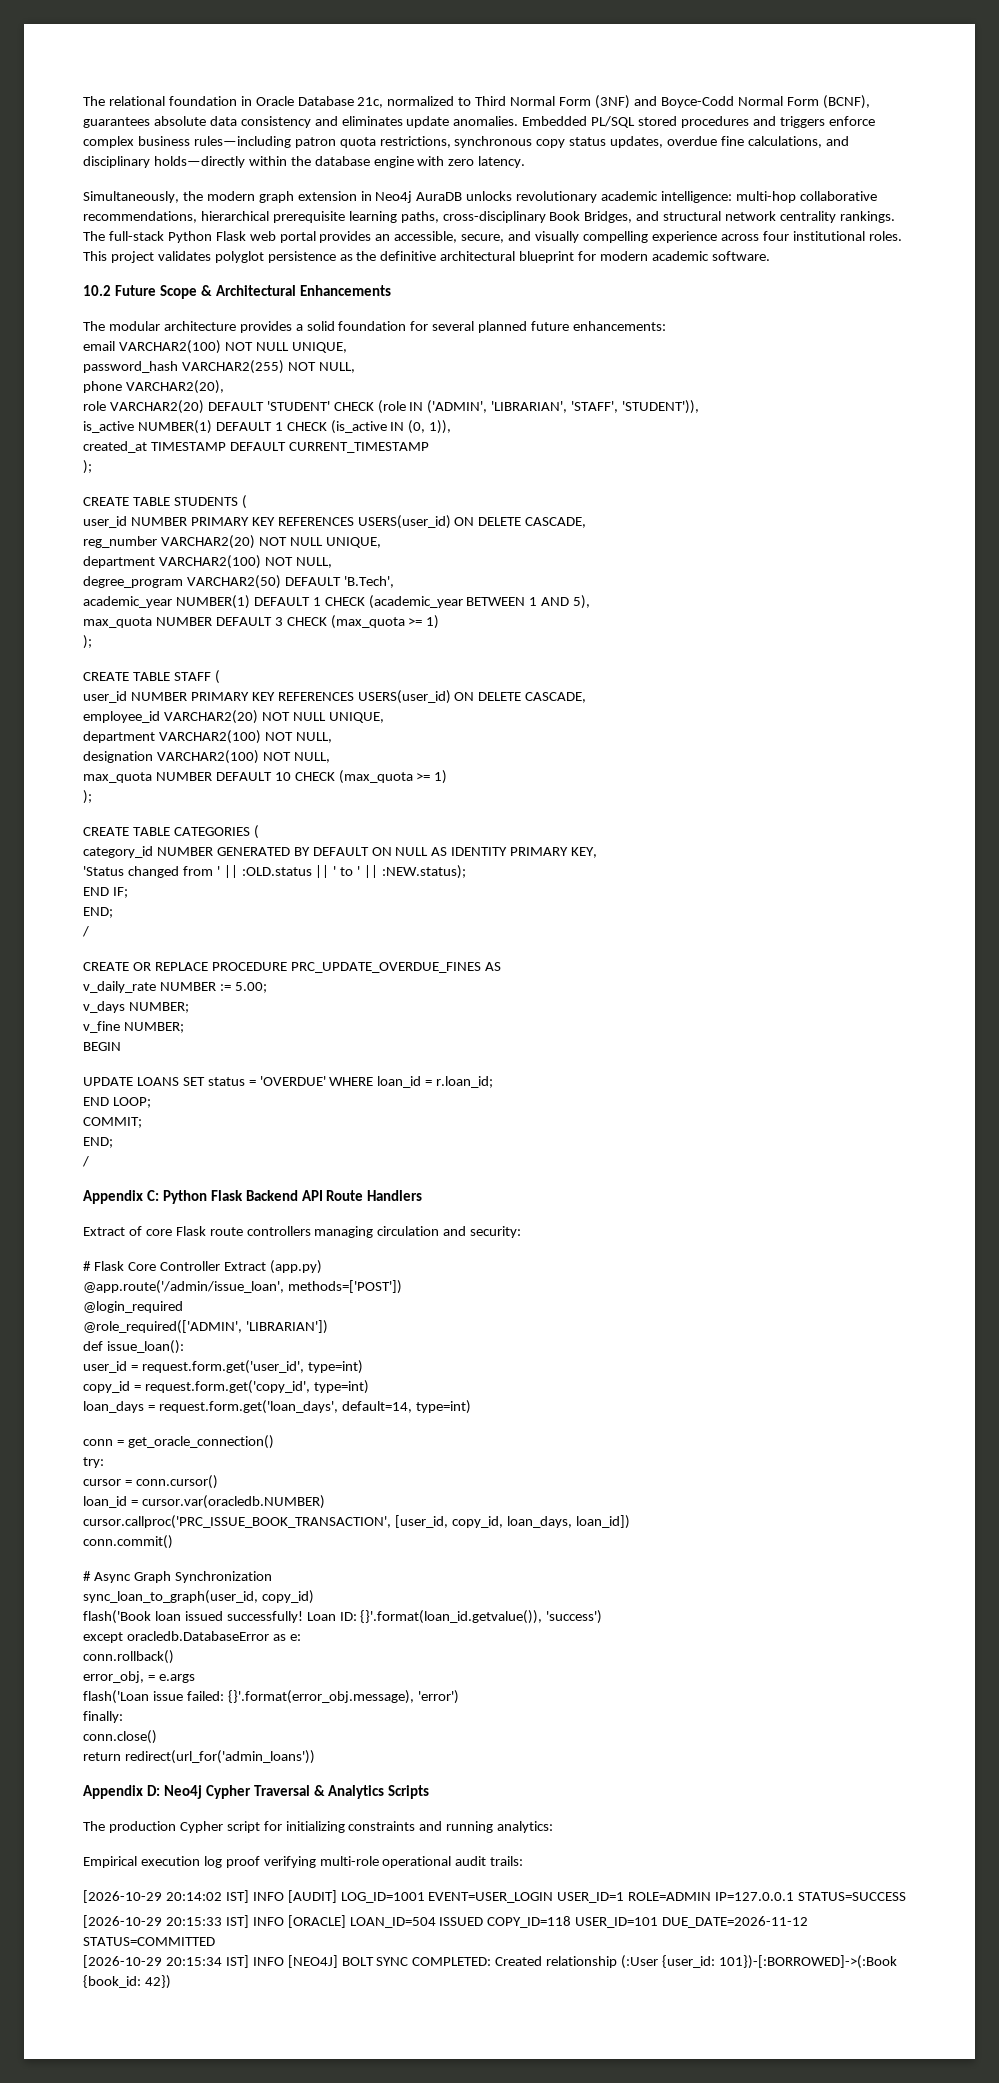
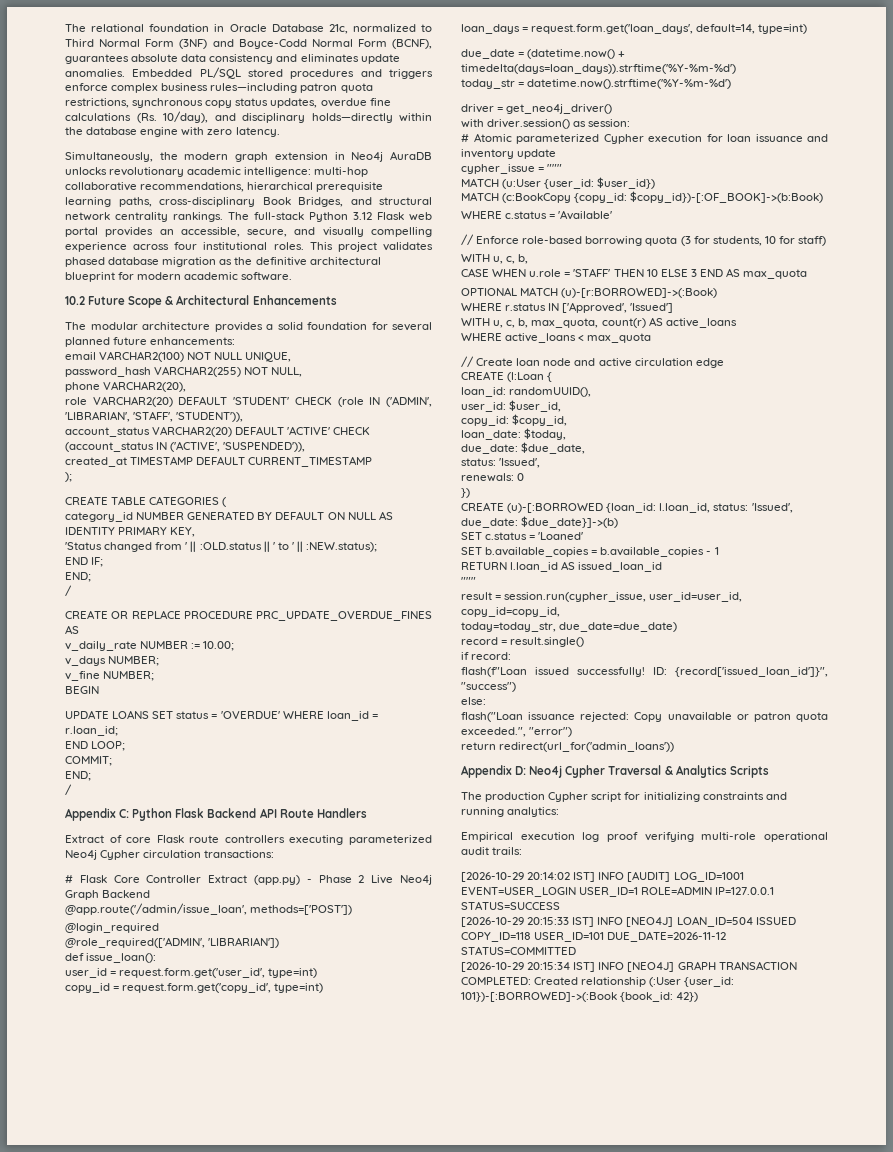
- Embedded PL/SQL stored procedures and triggers enforce complex business rules—including patron quota restrictions, synchronous copy status updates, overdue fine calculations, and disciplinary holds—directly within the database engine with zero latency.
+ Embedded PL/SQL stored procedures and triggers enforce complex business rules—including patron quota restrictions, synchronous copy status updates, overdue fine calculations (Rs. 10/day), and disciplinary holds—directly within the database engine with zero latency.
- The full-stack Python Flask web portal provides an accessible, secure, and visually compelling experience across four institutional roles.
+ The full-stack Python 3.12 Flask web portal provides an accessible, secure, and visually compelling experience across four institutional roles.
- This project validates polyglot persistence as the definitive architectural blueprint for modern academic software.
+ This project validates phased database migration as the definitive architectural blueprint for modern academic software.
- is_active NUMBER(1) DEFAULT 1 CHECK (is_active IN (0, 1)),
+ account_status VARCHAR2(20) DEFAULT 'ACTIVE' CHECK (account_status IN ('ACTIVE', 'SUSPENDED')),
- CREATE TABLE STUDENTS (
- user_id NUMBER PRIMARY KEY REFERENCES USERS(user_id) ON DELETE CASCADE,
- reg_number VARCHAR2(20) NOT NULL UNIQUE,
- department VARCHAR2(100) NOT NULL,
- degree_program VARCHAR2(50) DEFAULT 'B.Tech',
- academic_year NUMBER(1) DEFAULT 1 CHECK (academic_year BETWEEN 1 AND 5),
- max_quota NUMBER DEFAULT 3 CHECK (max_quota >= 1)
- );
- CREATE TABLE STAFF (
- user_id NUMBER PRIMARY KEY REFERENCES USERS(user_id) ON DELETE CASCADE,
- employee_id VARCHAR2(20) NOT NULL UNIQUE,
- department VARCHAR2(100) NOT NULL,
- designation VARCHAR2(100) NOT NULL,
- max_quota NUMBER DEFAULT 10 CHECK (max_quota >= 1)
- );
- v_daily_rate NUMBER := 5.00;
+ v_daily_rate NUMBER := 10.00;
- Extract of core Flask route controllers managing circulation and security:
+ Extract of core Flask route controllers executing parameterized Neo4j Cypher circulation transactions:
- # Flask Core Controller Extract (app.py)
+ # Flask Core Controller Extract (app.py) - Phase 2 Live Neo4j Graph Backend
- conn = get_oracle_connection()
- try:
- cursor = conn.cursor()
- loan_id = cursor.var(oracledb.NUMBER)
- cursor.callproc('PRC_ISSUE_BOOK_TRANSACTION', [user_id, copy_id, loan_days, loan_id])
- conn.commit()
- # Async Graph Synchronization
- sync_loan_to_graph(user_id, copy_id)
- flash('Book loan issued successfully! Loan ID: {}'.format(loan_id.getvalue()), 'success')
- except oracledb.DatabaseError as e:
- conn.rollback()
- error_obj, = e.args
- flash('Loan issue failed: {}'.format(error_obj.message), 'error')
- finally:
- conn.close()
+ due_date = (datetime.now() + timedelta(days=loan_days)).strftime('%Y-%m-%d')
+ today_str = datetime.now().strftime('%Y-%m-%d')
+ driver = get_neo4j_driver()
+ with driver.session() as session:
+ # Atomic parameterized Cypher execution for loan issuance and inventory update
+ cypher_issue = """
+ MATCH (u:User {user_id: $user_id})
+ MATCH (c:BookCopy {copy_id: $copy_id})-[:OF_BOOK]->(b:Book)
+ WHERE c.status = 'Available'
+ // Enforce role-based borrowing quota (3 for students, 10 for staff)
+ WITH u, c, b,
+ CASE WHEN u.role = 'STAFF' THEN 10 ELSE 3 END AS max_quota
+ OPTIONAL MATCH (u)-[r:BORROWED]->(:Book)
+ WHERE r.status IN ['Approved', 'Issued']
+ WITH u, c, b, max_quota, count(r) AS active_loans
+ WHERE active_loans < max_quota
+ // Create loan node and active circulation edge
+ CREATE (l:Loan {
+ loan_id: randomUUID(),
+ user_id: $user_id,
+ copy_id: $copy_id,
+ loan_date: $today,
+ due_date: $due_date,
+ status: 'Issued',
+ renewals: 0
+ })
+ CREATE (u)-[:BORROWED {loan_id: l.loan_id, status: 'Issued', due_date: $due_date}]->(b)
+ SET c.status = 'Loaned'
+ SET b.available_copies = b.available_copies - 1
+ RETURN l.loan_id AS issued_loan_id
+ """
+ result = session.run(cypher_issue, user_id=user_id, copy_id=copy_id,
+ today=today_str, due_date=due_date)
+ record = result.single()
+ if record:
+ flash(f"Loan issued successfully! ID: {record['issued_loan_id']}", "success")
+ else:
+ flash("Loan issuance rejected: Copy unavailable or patron quota exceeded.", "error")
- [2026-10-29 20:15:33 IST] INFO [ORACLE] LOAN_ID=504 ISSUED COPY_ID=118 USER_ID=101 DUE_DATE=2026-11-12 STATUS=COMMITTED
+ [2026-10-29 20:15:33 IST] INFO [NEO4J] LOAN_ID=504 ISSUED COPY_ID=118 USER_ID=101 DUE_DATE=2026-11-12 STATUS=COMMITTED
- [2026-10-29 20:15:34 IST] INFO [NEO4J] BOLT SYNC COMPLETED: Created relationship (:User {user_id: 101})-[:BORROWED]->(:Book {book_id: 42})
+ [2026-10-29 20:15:34 IST] INFO [NEO4J] GRAPH TRANSACTION COMPLETED: Created relationship (:User {user_id: 101})-[:BORROWED]->(:Book {book_id: 42})

